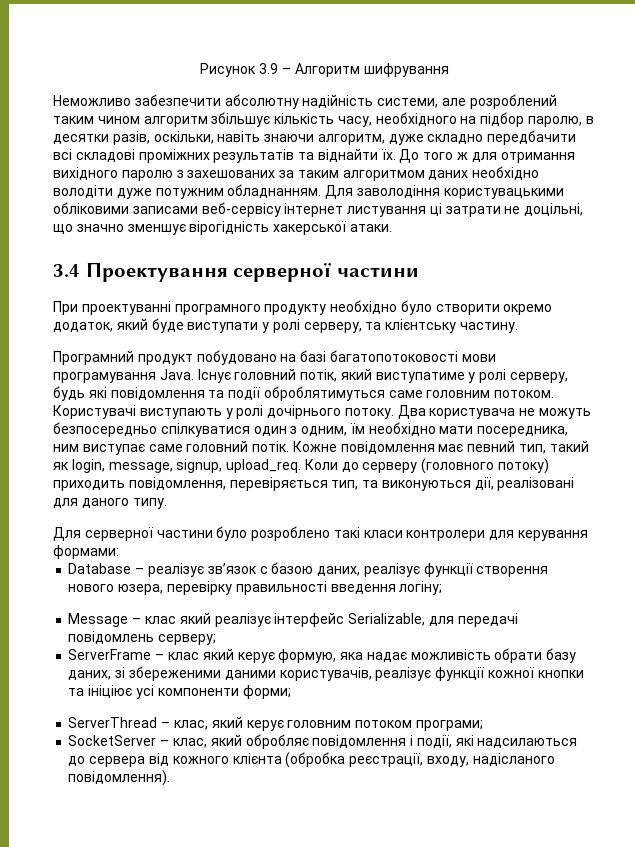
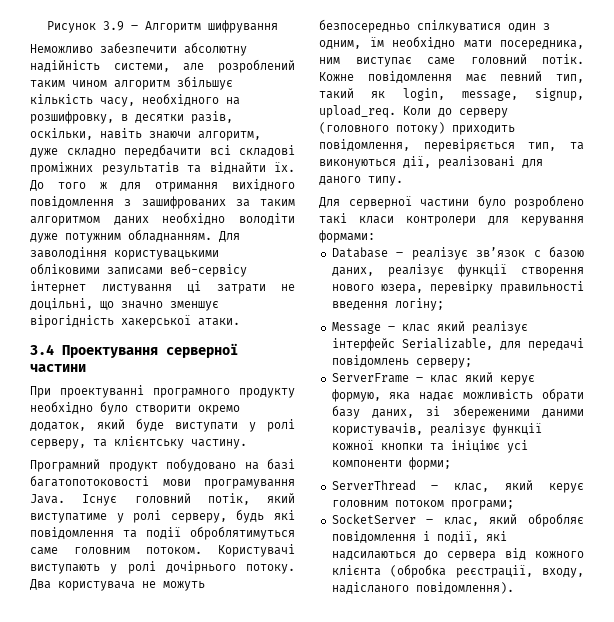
- Неможливо забезпечити абсолютну надійність системи, але розроблений таким чином алгоритм збільшує кількість часу, необхідного на підбор паролю, в десятки разів, оскільки, навіть знаючи алгоритм, дуже складно передбачити всі складові проміжних результатів та віднайти їх.
+ Неможливо забезпечити абсолютну надійність системи, але розроблений таким чином алгоритм збільшує кількість часу, необхідного на розшифровку, в десятки разів, оскільки, навіть знаючи алгоритм, дуже складно передбачити всі складові проміжних результатів та віднайти їх.
- До того ж для отримання вихідного паролю з захешованих за таким алгоритмом даних необхідно володіти дуже потужним обладнанням.
+ До того ж для отримання вихідного повідомлення з зашифрованих за таким алгоритмом даних необхідно володіти дуже потужним обладнанням.

